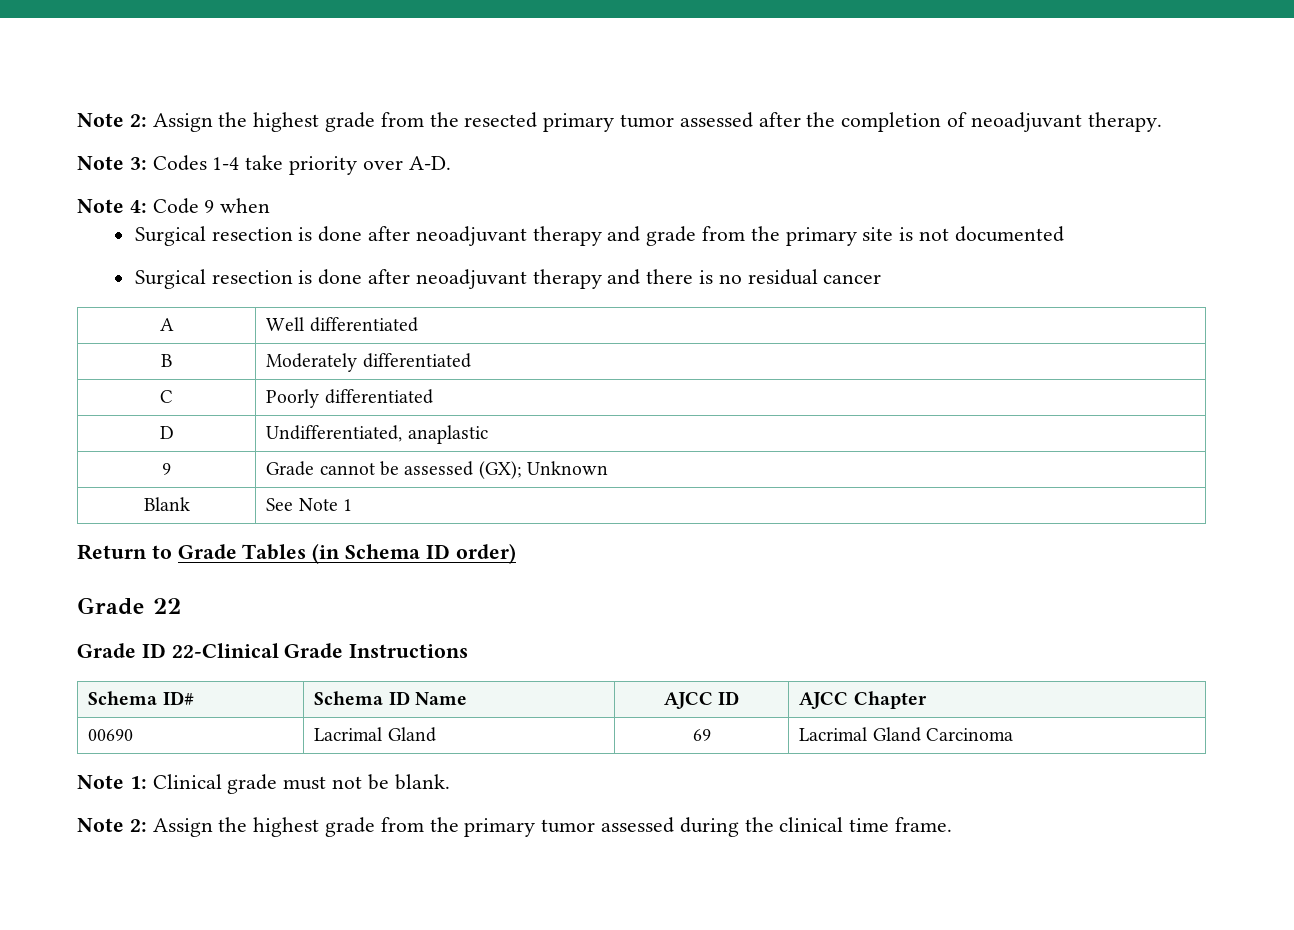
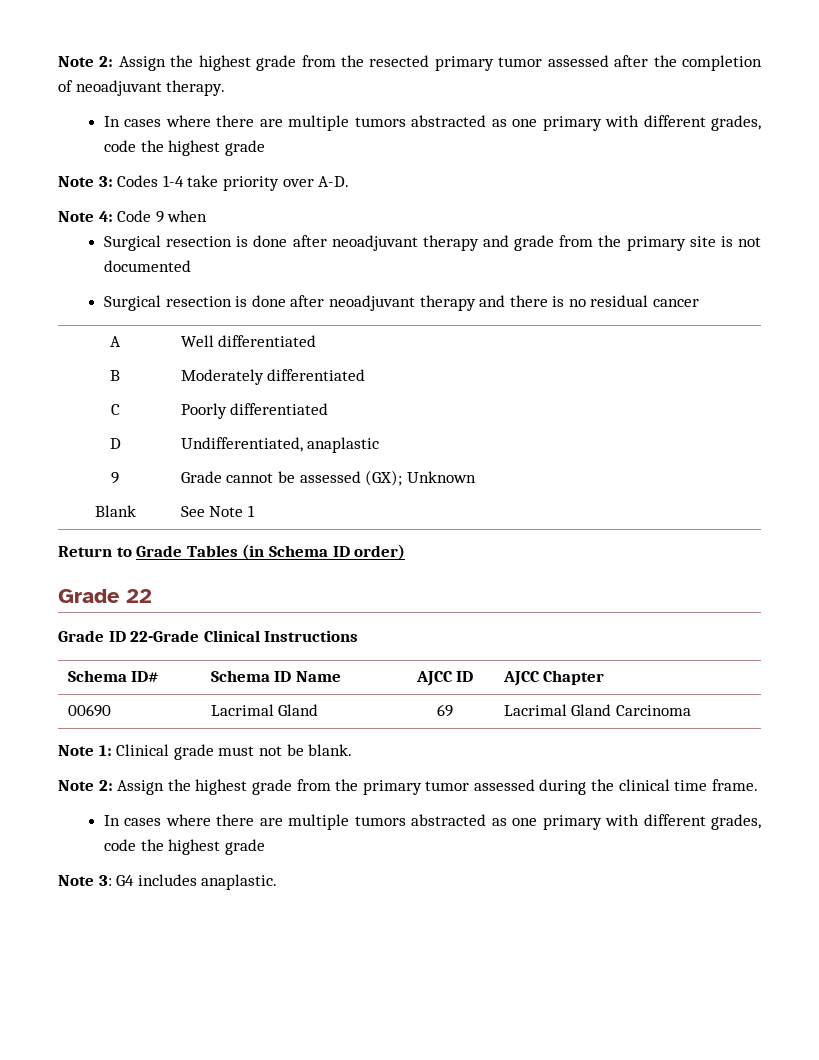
  Note 2: Assign the highest grade from the resected primary tumor assessed after the completion of neoadjuvant therapy.
+ In cases where there are multiple tumors abstracted as one primary with different grades, code the highest grade
- Grade ID 22-Clinical Grade Instructions
+ Grade ID 22-Grade Clinical Instructions
  Note 2: Assign the highest grade from the primary tumor assessed during the clinical time frame.
+ In cases where there are multiple tumors abstracted as one primary with different grades, code the highest grade
+ Note 3: G4 includes anaplastic.

